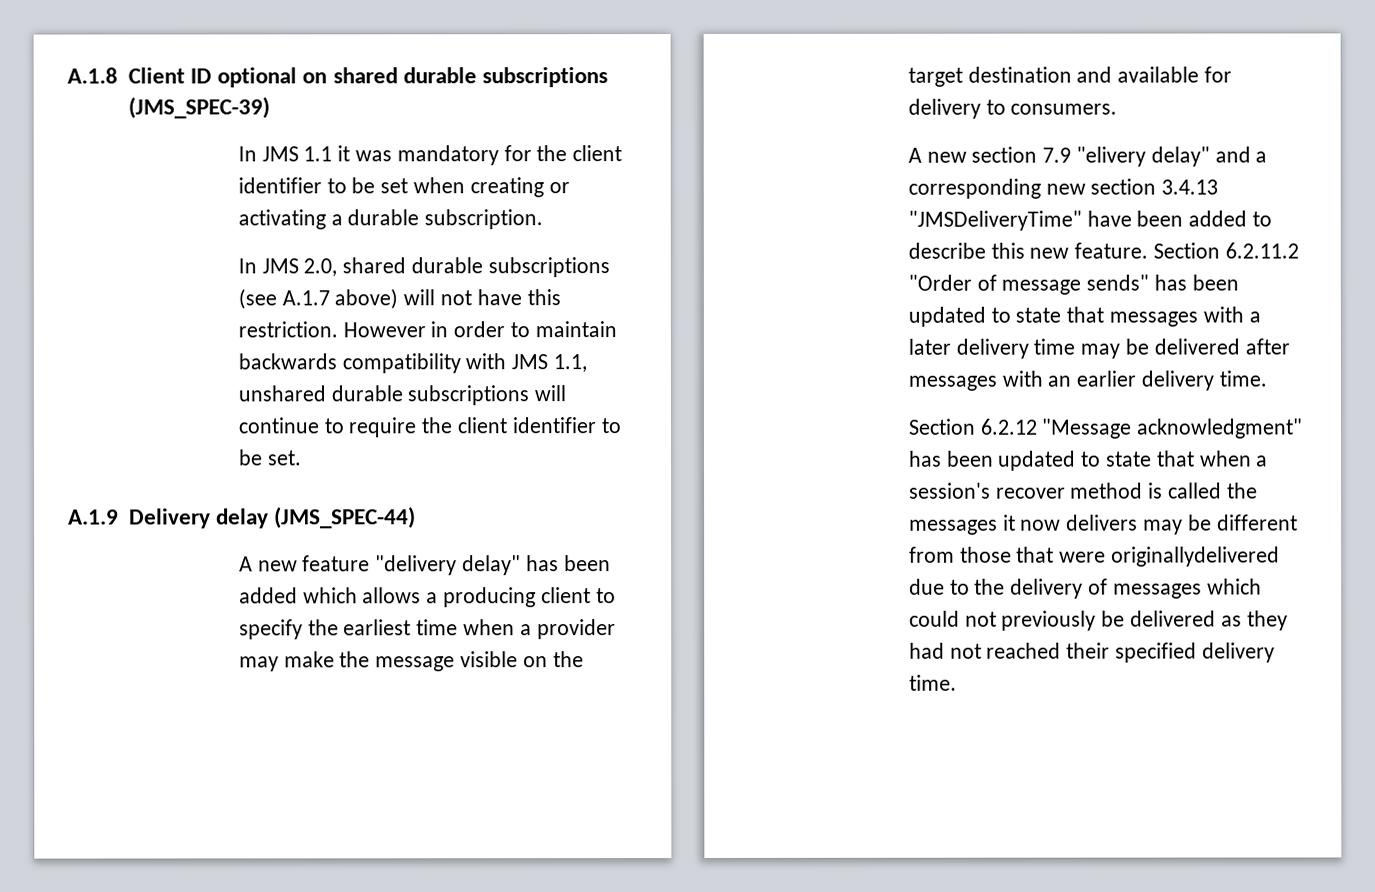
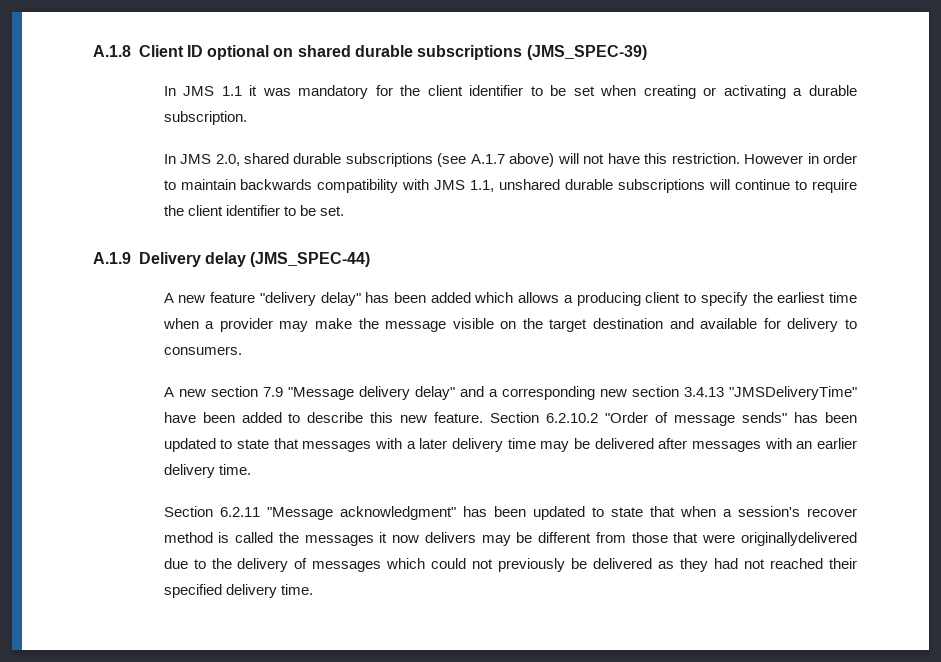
- A new section 7.9 "elivery delay" and a corresponding new section 3.4.13 "JMSDeliveryTime" have been added to describe this new feature.
+ A new section 7.9 "Message delivery delay" and a corresponding new section 3.4.13 "JMSDeliveryTime" have been added to describe this new feature.
- Section 6.2.11.2 "Order of message sends" has been updated to state that messages with a later delivery time may be delivered after messages with an earlier delivery time.
+ Section 6.2.10.2 "Order of message sends" has been updated to state that messages with a later delivery time may be delivered after messages with an earlier delivery time.
- Section 6.2.12 "Message acknowledgment" has been updated to state that when a session's recover method is called the messages it now delivers may be different from those that were originallydelivered due to the delivery of messages which could not previously be delivered as they had not reached their specified delivery time.
+ Section 6.2.11 "Message acknowledgment" has been updated to state that when a session's recover method is called the messages it now delivers may be different from those that were originallydelivered due to the delivery of messages which could not previously be delivered as they had not reached their specified delivery time.

